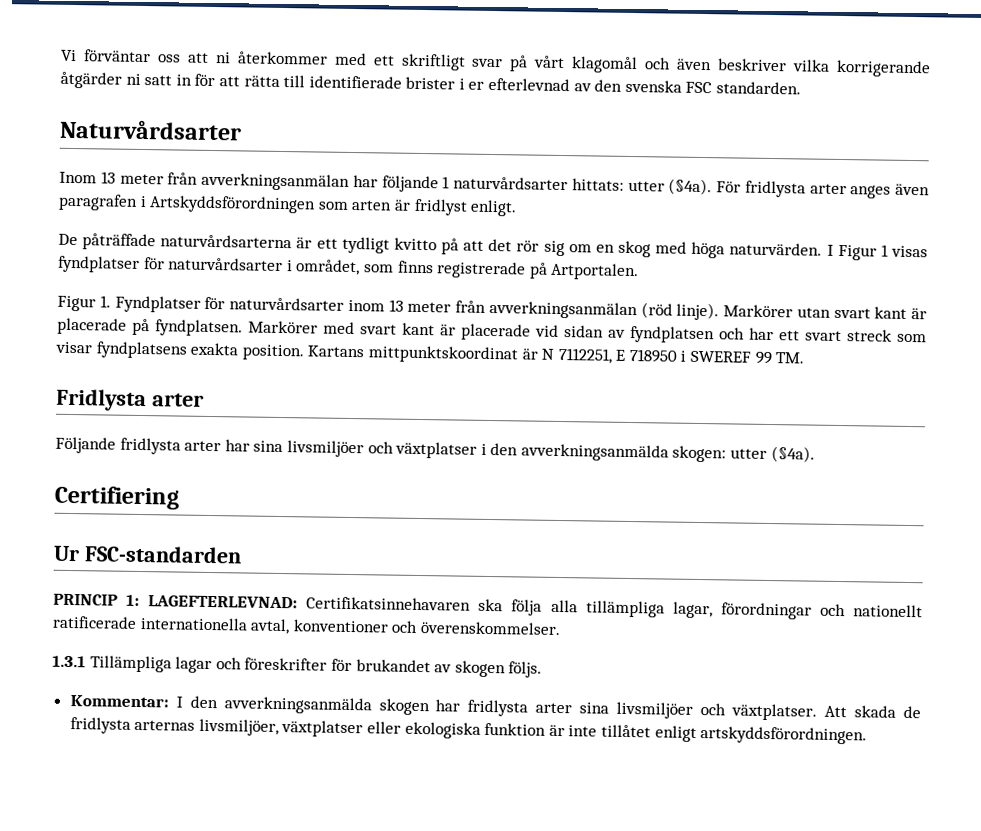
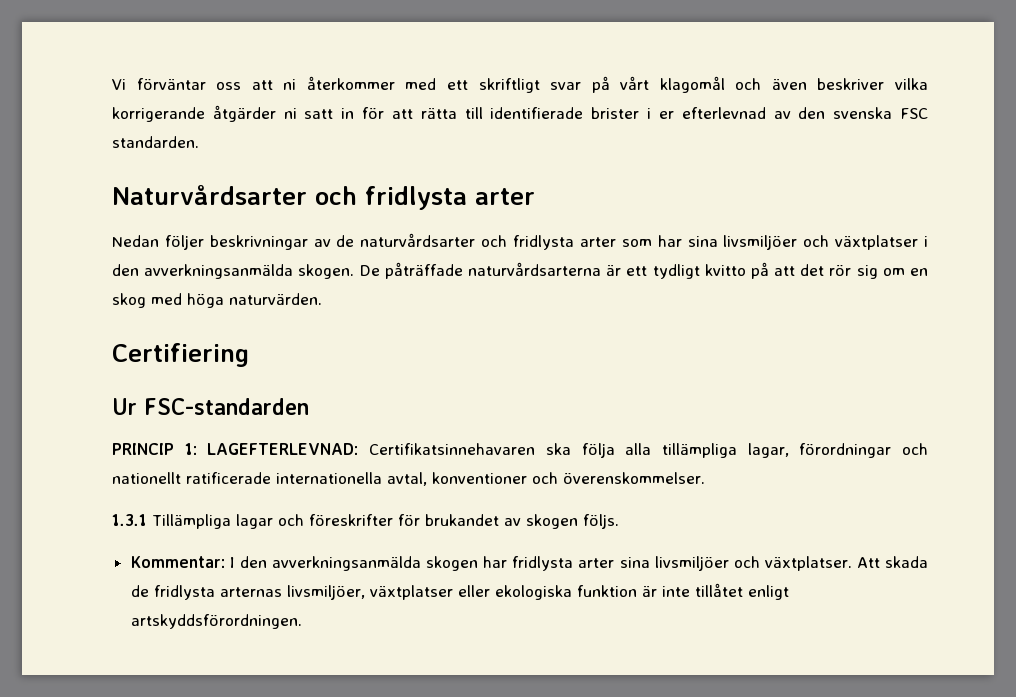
- Naturvårdsarter
- Inom 13 meter från avverkningsanmälan har följande 1 naturvårdsarter hittats: utter (§4a). För fridlysta arter anges även paragrafen i Artskyddsförordningen som arten är fridlyst enligt.
- De påträffade naturvårdsarterna är ett tydligt kvitto på att det rör sig om en skog med höga naturvärden. I Figur 1 visas fyndplatser för naturvårdsarter i området, som finns registrerade på Artportalen.
- Figur 1. Fyndplatser för naturvårdsarter inom 13 meter från avverkningsanmälan (röd linje). Markörer utan svart kant är placerade på fyndplatsen. Markörer med svart kant är placerade vid sidan av fyndplatsen och har ett svart streck som visar fyndplatsens exakta position. Kartans mittpunktskoordinat är N 7112251, E 718950 i SWEREF 99 TM.
- Fridlysta arter
- Följande fridlysta arter har sina livsmiljöer och växtplatser i den avverkningsanmälda skogen: utter (§4a).
+ Naturvårdsarter och fridlysta arter
+ Nedan följer beskrivningar av de naturvårdsarter och fridlysta arter som har sina livsmiljöer och växtplatser i den avverkningsanmälda skogen. De påträffade naturvårdsarterna är ett tydligt kvitto på att det rör sig om en skog med höga naturvärden.

